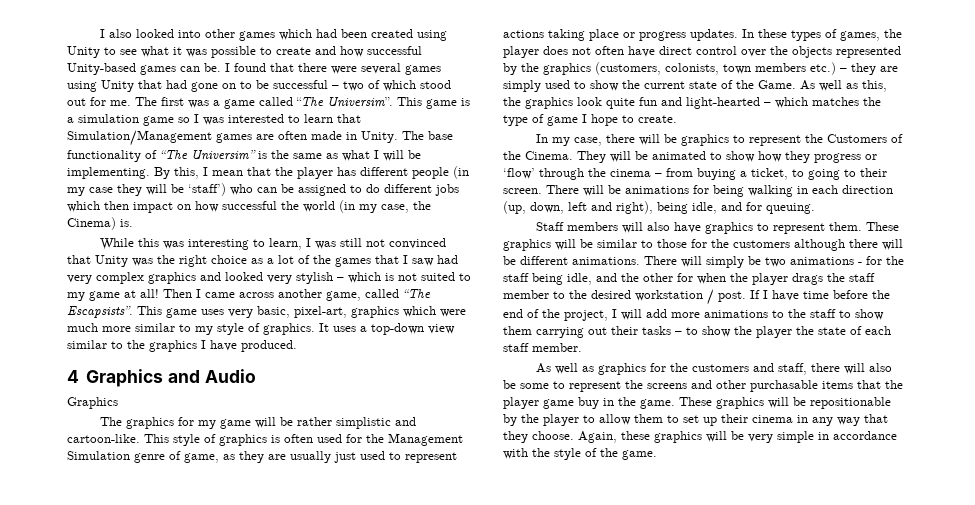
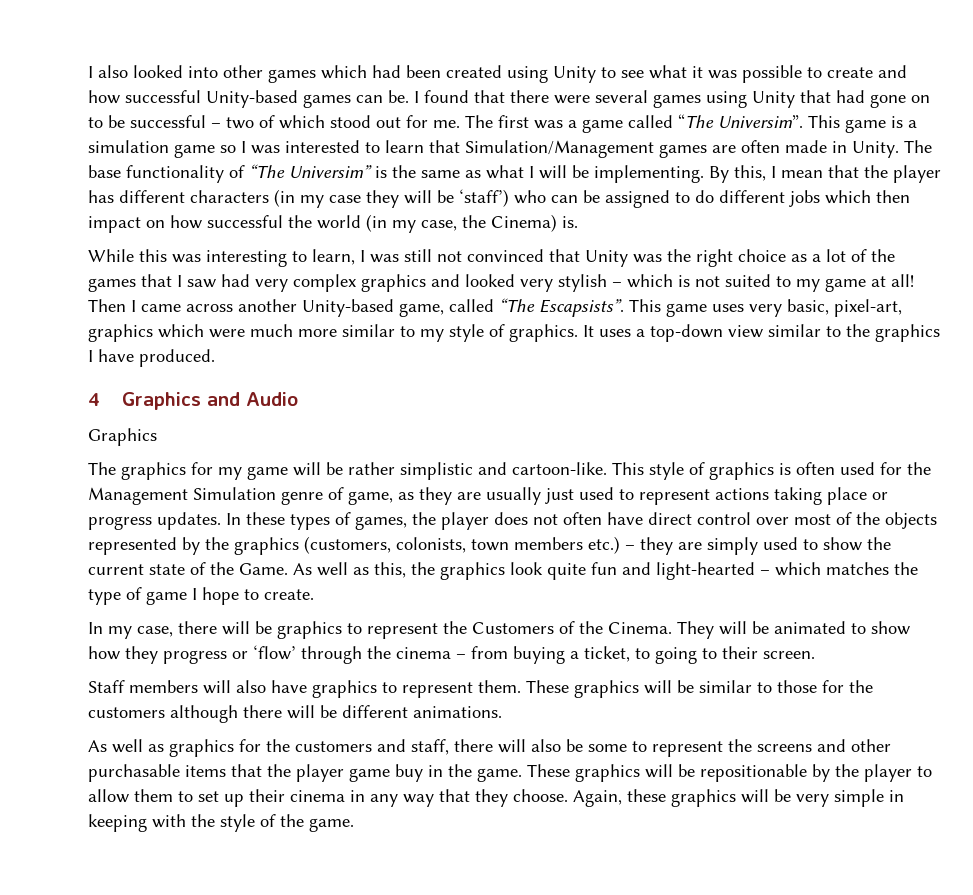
- By this, I mean that the player has different people (in my case they will be ‘staff’) who can be assigned to do different jobs which then impact on how successful the world (in my case, the Cinema) is.
+ By this, I mean that the player has different characters (in my case they will be ‘staff’) who can be assigned to do different jobs which then impact on how successful the world (in my case, the Cinema) is.
- Then I came across another game, called “The Escapsists”.
+ Then I came across another Unity-based game, called “The Escapsists”.
- In these types of games, the player does not often have direct control over the objects represented by the graphics (customers, colonists, town members etc.) – they are simply used to show the current state of the Game.
+ In these types of games, the player does not often have direct control over most of the objects represented by the graphics (customers, colonists, town members etc.) – they are simply used to show the current state of the Game.
- There will be animations for being walking in each direction (up, down, left and right), being idle, and for queuing.
- There will simply be two animations - for the staff being idle, and the other for when the player drags the staff member to the desired workstation / post. If I have time before the end of the project, I will add more animations to the staff to show them carrying out their tasks – to show the player the state of each staff member.
- Again, these graphics will be very simple in accordance with the style of the game.
+ Again, these graphics will be very simple in keeping with the style of the game.

